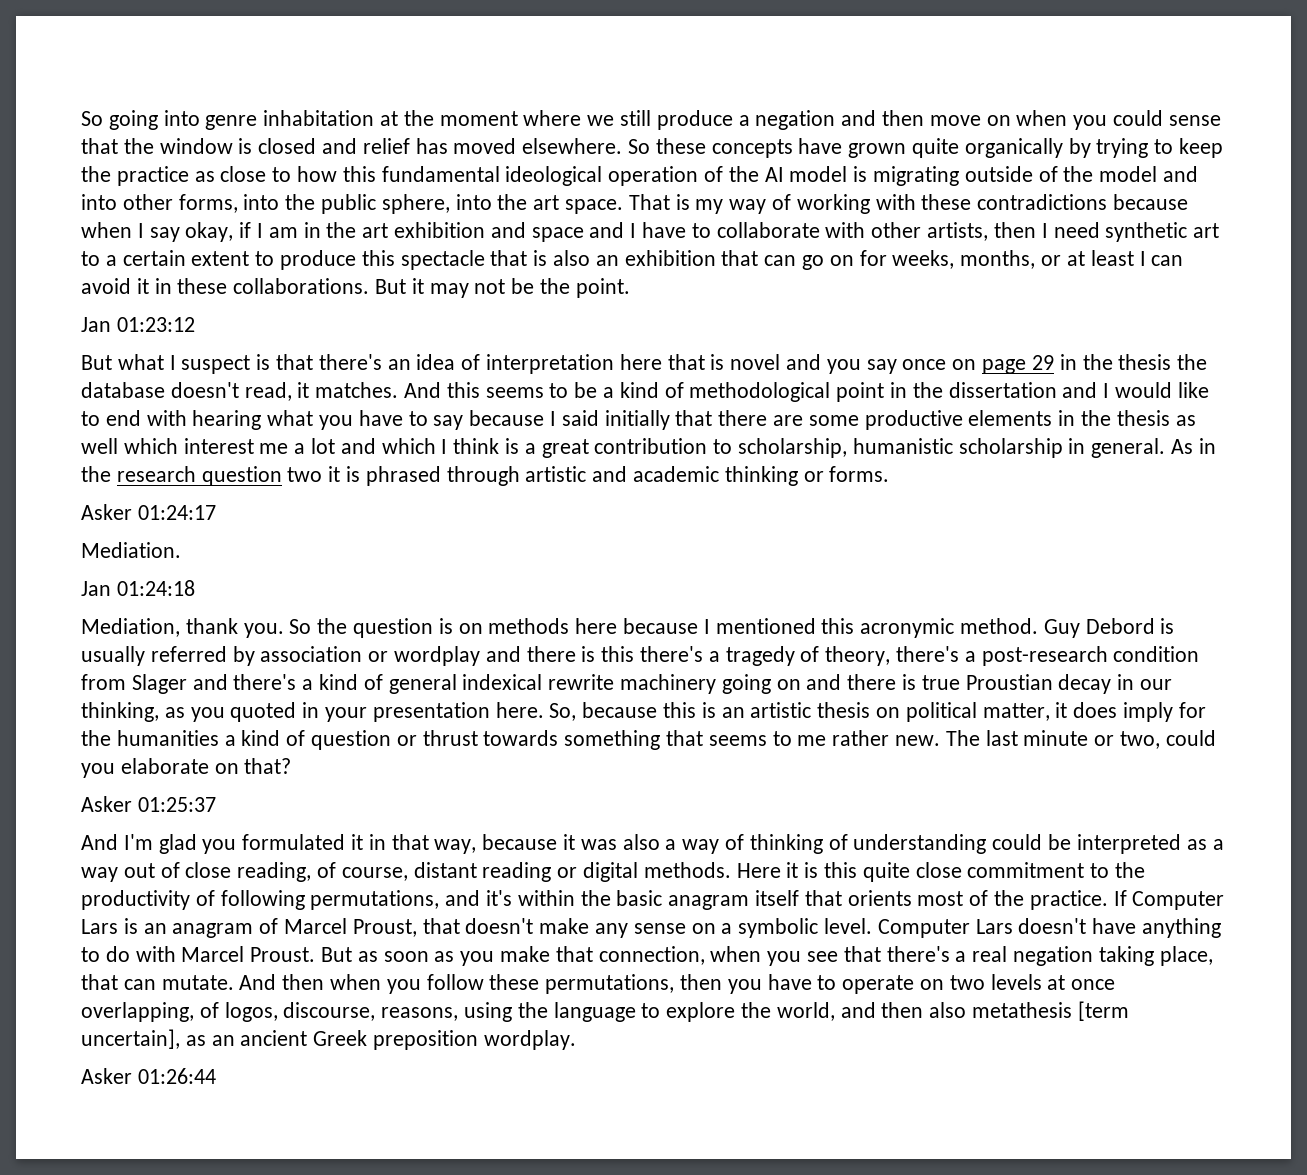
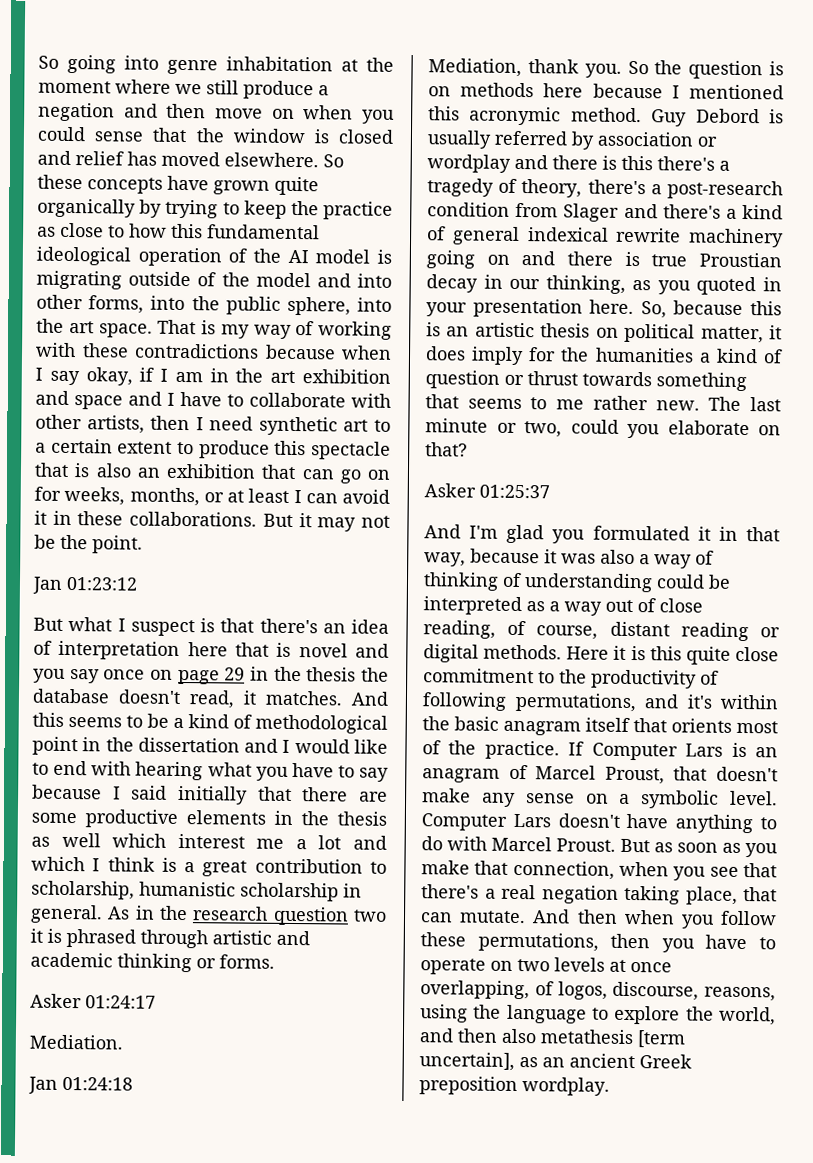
- Asker 01:26:44

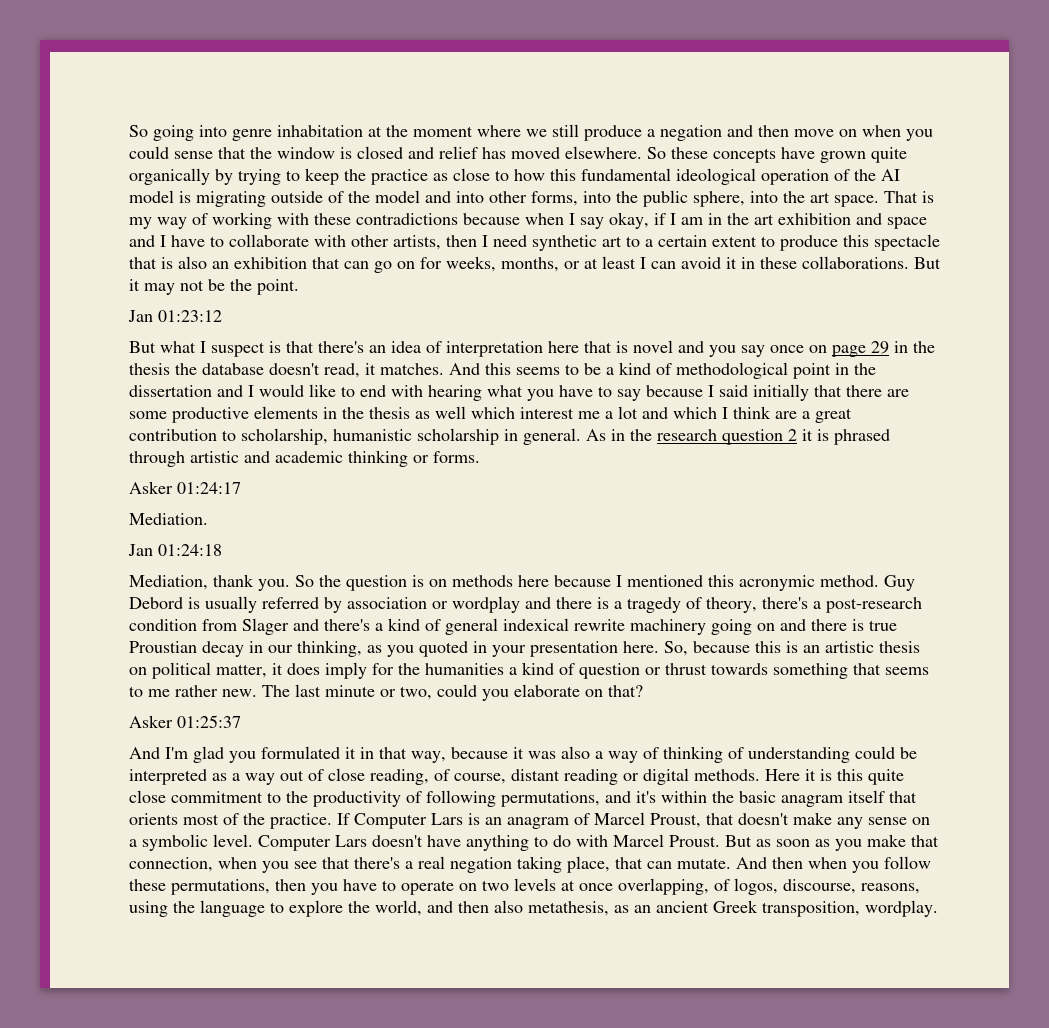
- And this seems to be a kind of methodological point in the dissertation and I would like to end with hearing what you have to say because I said initially that there are some productive elements in the thesis as well which interest me a lot and which I think is a great contribution to scholarship, humanistic scholarship in general.
+ And this seems to be a kind of methodological point in the dissertation and I would like to end with hearing what you have to say because I said initially that there are some productive elements in the thesis as well which interest me a lot and which I think are a great contribution to scholarship, humanistic scholarship in general.
- As in the research question two it is phrased through artistic and academic thinking or forms.
+ As in the research question 2 it is phrased through artistic and academic thinking or forms.
- Guy Debord is usually referred by association or wordplay and there is this there's a tragedy of theory, there's a post-research condition from Slager and there's a kind of general indexical rewrite machinery going on and there is true Proustian decay in our thinking, as you quoted in your presentation here.
+ Guy Debord is usually referred by association or wordplay and there is a tragedy of theory, there's a post-research condition from Slager and there's a kind of general indexical rewrite machinery going on and there is true Proustian decay in our thinking, as you quoted in your presentation here.
- And then when you follow these permutations, then you have to operate on two levels at once overlapping, of logos, discourse, reasons, using the language to explore the world, and then also metathesis [term uncertain], as an ancient Greek preposition wordplay.
+ And then when you follow these permutations, then you have to operate on two levels at once overlapping, of logos, discourse, reasons, using the language to explore the world, and then also metathesis, as an ancient Greek transposition, wordplay.

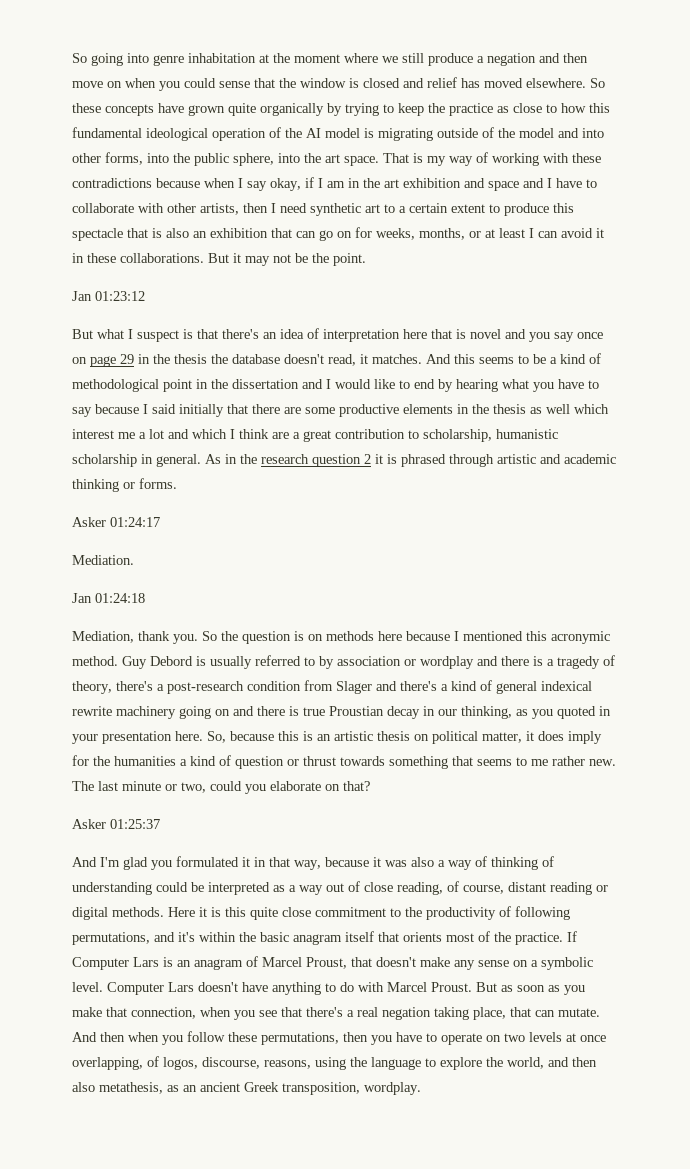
- And this seems to be a kind of methodological point in the dissertation and I would like to end with hearing what you have to say because I said initially that there are some productive elements in the thesis as well which interest me a lot and which I think are a great contribution to scholarship, humanistic scholarship in general.
+ And this seems to be a kind of methodological point in the dissertation and I would like to end by hearing what you have to say because I said initially that there are some productive elements in the thesis as well which interest me a lot and which I think are a great contribution to scholarship, humanistic scholarship in general.
- Guy Debord is usually referred by association or wordplay and there is a tragedy of theory, there's a post-research condition from Slager and there's a kind of general indexical rewrite machinery going on and there is true Proustian decay in our thinking, as you quoted in your presentation here.
+ Guy Debord is usually referred to by association or wordplay and there is a tragedy of theory, there's a post-research condition from Slager and there's a kind of general indexical rewrite machinery going on and there is true Proustian decay in our thinking, as you quoted in your presentation here.

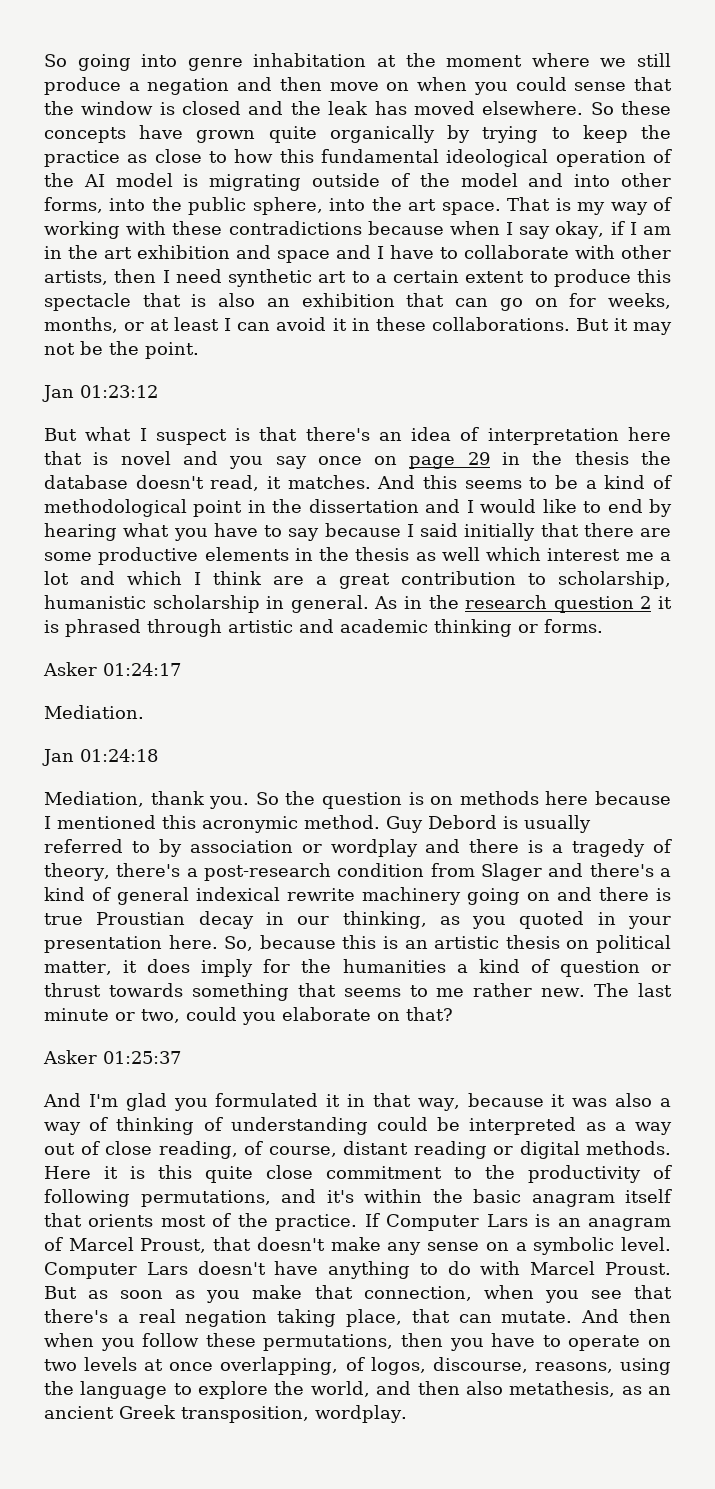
- So going into genre inhabitation at the moment where we still produce a negation and then move on when you could sense that the window is closed and relief has moved elsewhere.
+ So going into genre inhabitation at the moment where we still produce a negation and then move on when you could sense that the window is closed and the leak has moved elsewhere.

